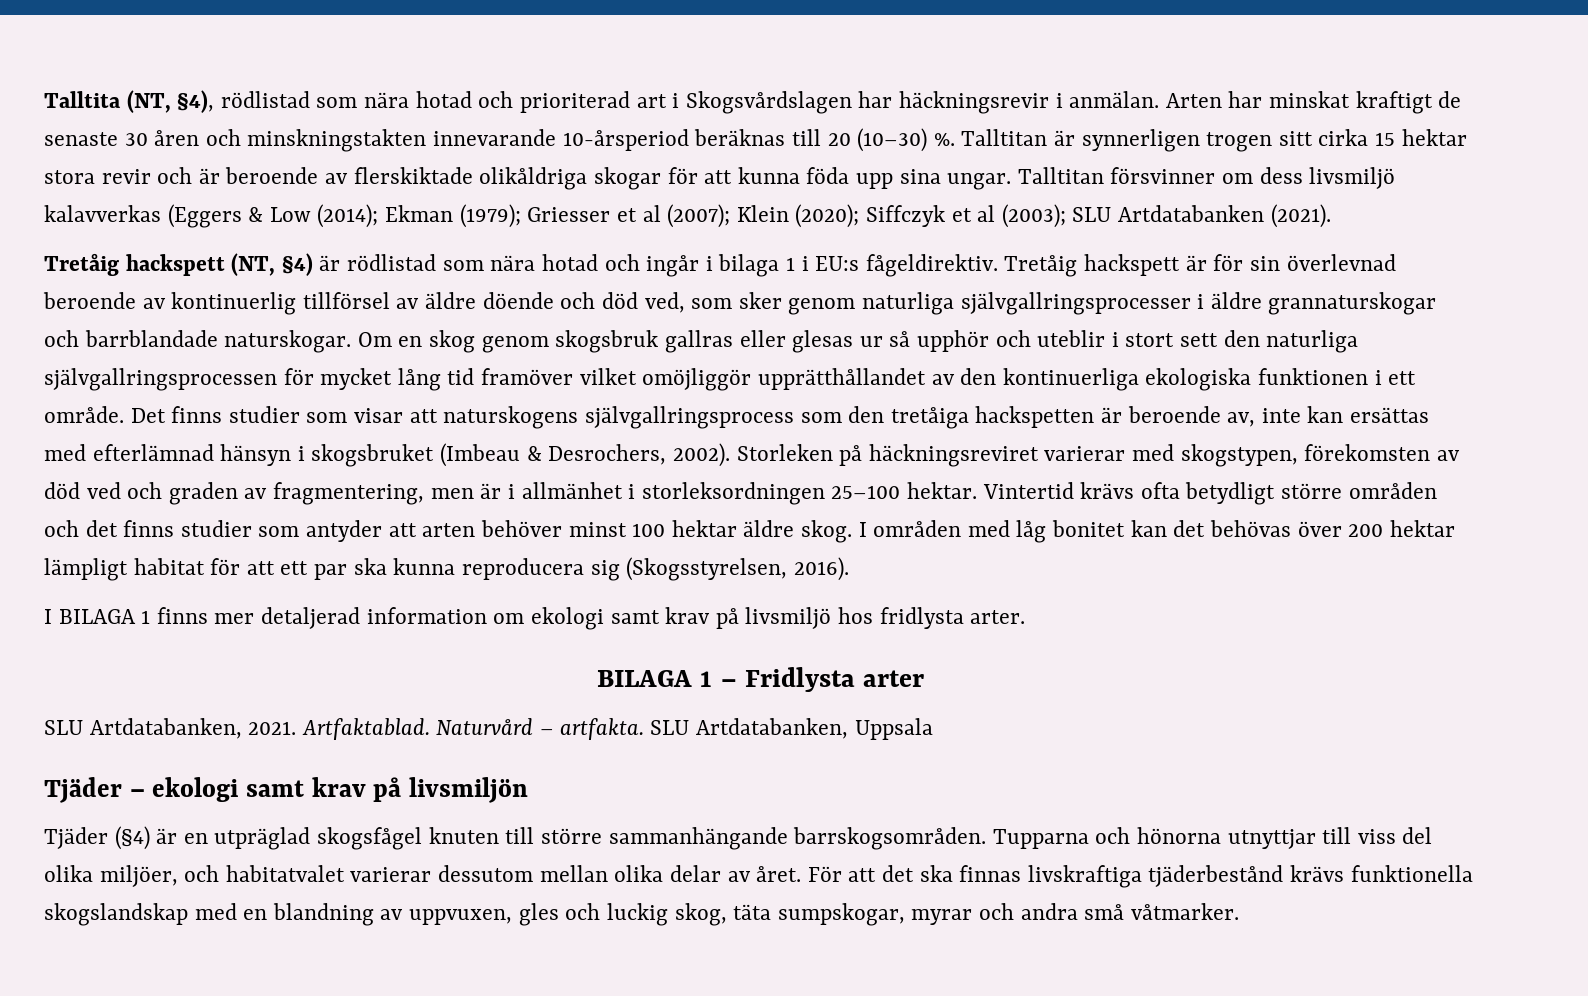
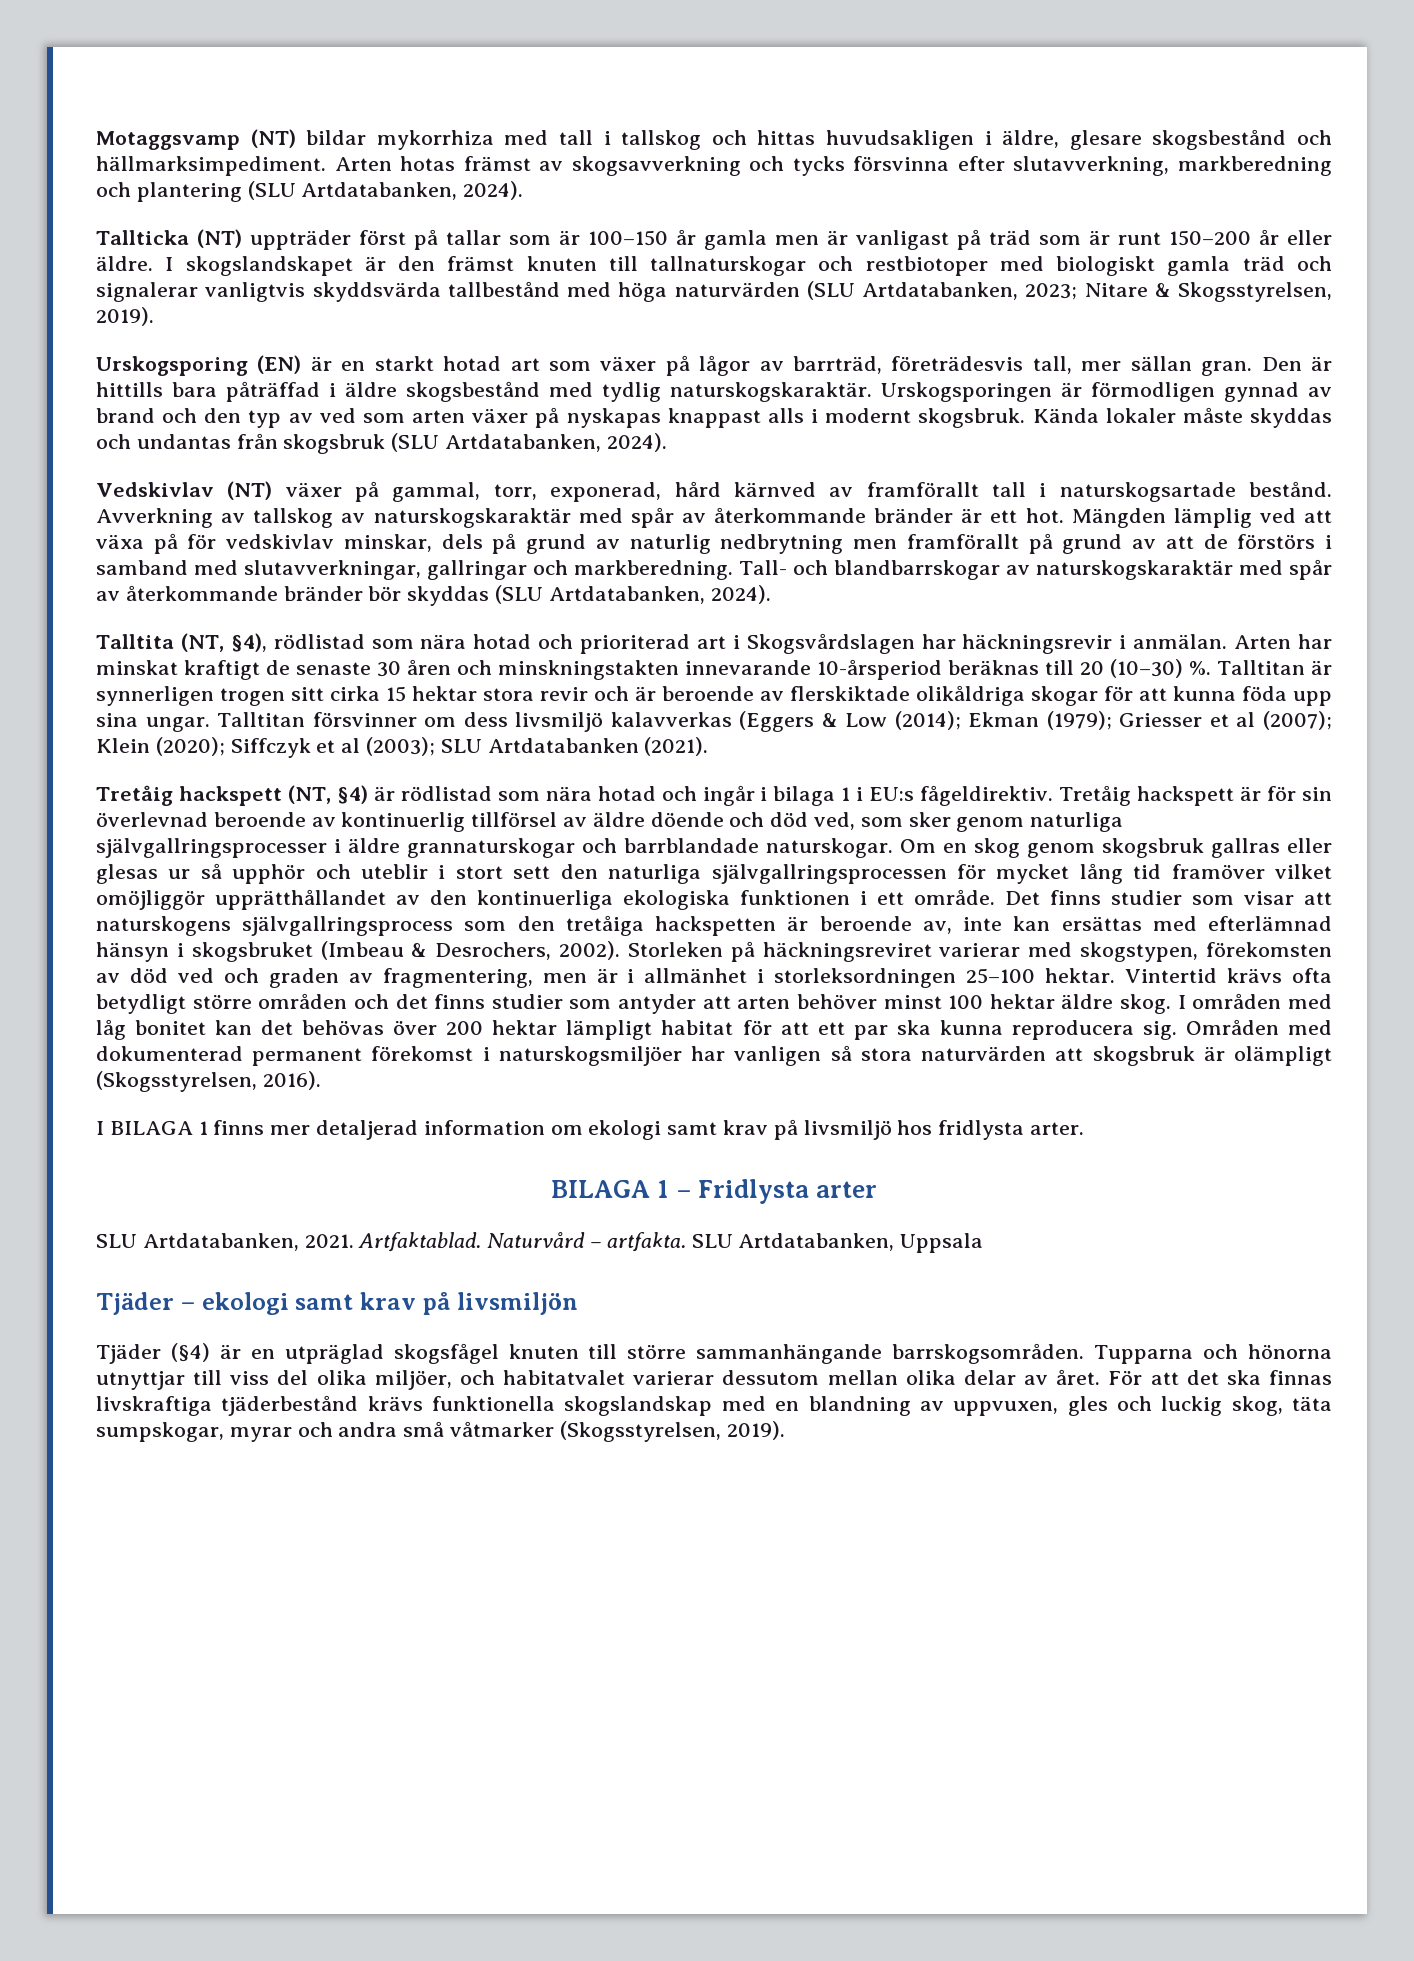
+ Motaggsvamp (NT) bildar mykorrhiza med tall i tallskog och hittas huvudsakligen i äldre, glesare skogsbestånd och hällmarksimpediment. Arten hotas främst av skogsavverkning och tycks försvinna efter slutavverkning, markberedning och plantering (SLU Artdatabanken, 2024).
+ Tallticka (NT) uppträder först på tallar som är 100–150 år gamla men är vanligast på träd som är runt 150–200 år eller äldre. I skogslandskapet är den främst knuten till tallnaturskogar och restbiotoper med biologiskt gamla träd och signalerar vanligtvis skyddsvärda tallbestånd med höga naturvärden (SLU Artdatabanken, 2023; Nitare & Skogsstyrelsen, 2019).
+ Urskogsporing (EN) är en starkt hotad art som växer på lågor av barrträd, företrädesvis tall, mer sällan gran. Den är hittills bara påträffad i äldre skogsbestånd med tydlig naturskogskaraktär. Urskogsporingen är förmodligen gynnad av brand och den typ av ved som arten växer på nyskapas knappast alls i modernt skogsbruk. Kända lokaler måste skyddas och undantas från skogsbruk (SLU Artdatabanken, 2024).
+ Vedskivlav (NT) växer på gammal, torr, exponerad, hård kärnved av framförallt tall i naturskogsartade bestånd. Avverkning av tallskog av naturskogskaraktär med spår av återkommande bränder är ett hot. Mängden lämplig ved att växa på för vedskivlav minskar, dels på grund av naturlig nedbrytning men framförallt på grund av att de förstörs i samband med slutavverkningar, gallringar och markberedning. Tall- och blandbarrskogar av naturskogskaraktär med spår av återkommande bränder bör skyddas (SLU Artdatabanken, 2024).
- I områden med låg bonitet kan det behövas över 200 hektar lämpligt habitat för att ett par ska kunna reproducera sig (Skogsstyrelsen, 2016).
+ I områden med låg bonitet kan det behövas över 200 hektar lämpligt habitat för att ett par ska kunna reproducera sig. Områden med dokumenterad permanent förekomst i naturskogsmiljöer har vanligen så stora naturvärden att skogsbruk är olämpligt (Skogsstyrelsen, 2016).
- För att det ska finnas livskraftiga tjäderbestånd krävs funktionella skogslandskap med en blandning av uppvuxen, gles och luckig skog, täta sumpskogar, myrar och andra små våtmarker.
+ För att det ska finnas livskraftiga tjäderbestånd krävs funktionella skogslandskap med en blandning av uppvuxen, gles och luckig skog, täta sumpskogar, myrar och andra små våtmarker (Skogsstyrelsen, 2019).

